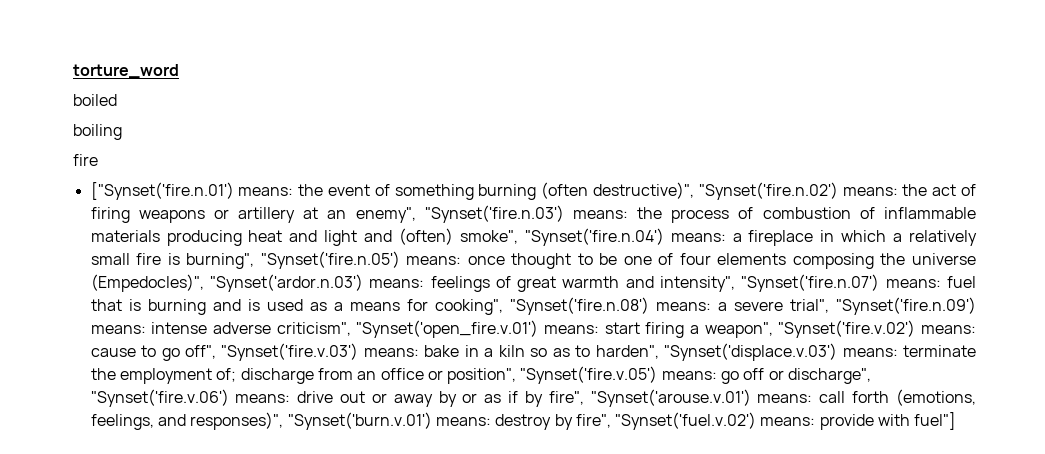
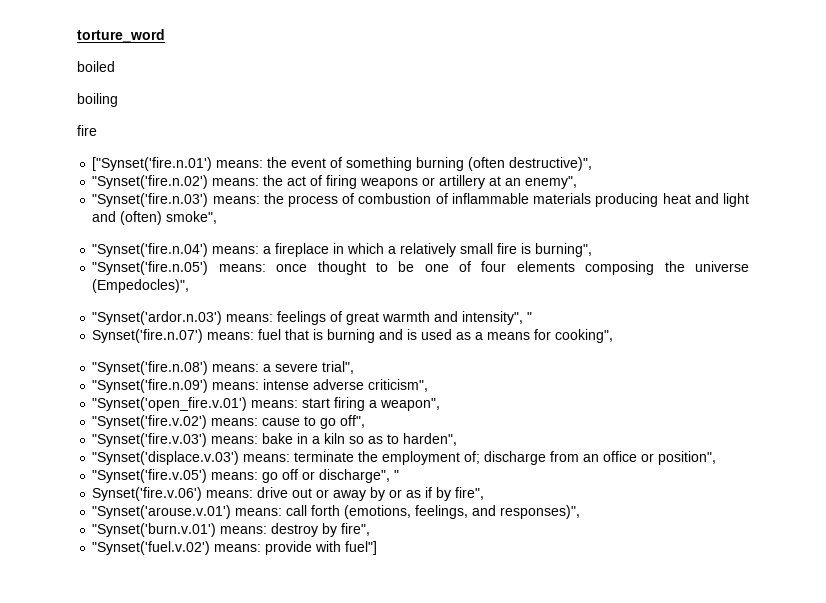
- the event of something burning (often destructive)", "Synset('fire.n.02') means:
+ the event of something burning (often destructive)",
+ "Synset('fire.n.02') means:
- the act of firing weapons or artillery at an enemy", "Synset('fire.n.03') means:
+ the act of firing weapons or artillery at an enemy",
+ "Synset('fire.n.03') means:
- the process of combustion of inflammable materials producing heat and light and (often) smoke", "Synset('fire.n.04') means:
+ the process of combustion of inflammable materials producing heat and light and (often) smoke",
+ "Synset('fire.n.04') means:
- a fireplace in which a relatively small fire is burning", "Synset('fire.n.05') means:
+ a fireplace in which a relatively small fire is burning",
+ "Synset('fire.n.05') means:
- once thought to be one of four elements composing the universe (Empedocles)", "Synset('ardor.n.03') means:
+ once thought to be one of four elements composing the universe (Empedocles)",
+ "Synset('ardor.n.03') means:
- feelings of great warmth and intensity", "Synset('fire.n.07') means:
+ feelings of great warmth and intensity", "
+ Synset('fire.n.07') means:
- fuel that is burning and is used as a means for cooking", "Synset('fire.n.08') means:
+ fuel that is burning and is used as a means for cooking",
+ "Synset('fire.n.08') means:
- a severe trial", "Synset('fire.n.09') means:
+ a severe trial",
+ "Synset('fire.n.09') means:
- intense adverse criticism", "Synset('open_fire.v.01') means:
+ intense adverse criticism",
+ "Synset('open_fire.v.01') means:
- start firing a weapon", "Synset('fire.v.02') means:
+ start firing a weapon",
+ "Synset('fire.v.02') means:
- cause to go off", "Synset('fire.v.03') means:
+ cause to go off",
+ "Synset('fire.v.03') means:
- bake in a kiln so as to harden", "Synset('displace.v.03') means:
+ bake in a kiln so as to harden",
+ "Synset('displace.v.03') means:
- discharge from an office or position", "Synset('fire.v.05') means:
+ discharge from an office or position",
+ "Synset('fire.v.05') means:
- go off or discharge", "Synset('fire.v.06') means:
+ go off or discharge", "
+ Synset('fire.v.06') means:
- drive out or away by or as if by fire", "Synset('arouse.v.01') means:
+ drive out or away by or as if by fire",
+ "Synset('arouse.v.01') means:
- call forth (emotions, feelings, and responses)", "Synset('burn.v.01') means:
+ call forth (emotions, feelings, and responses)",
+ "Synset('burn.v.01') means:
- destroy by fire", "Synset('fuel.v.02') means:
+ destroy by fire",
+ "Synset('fuel.v.02') means:

